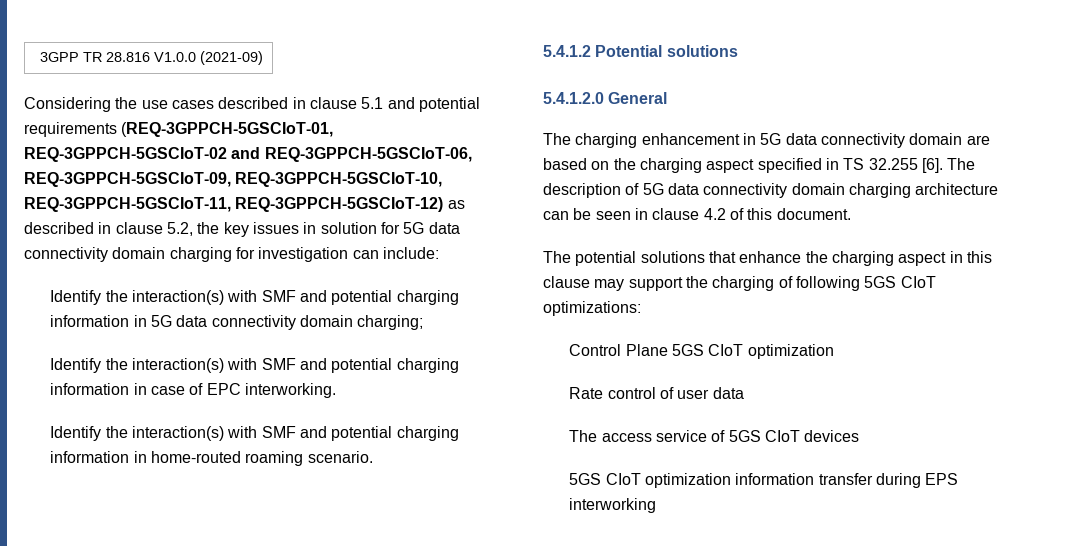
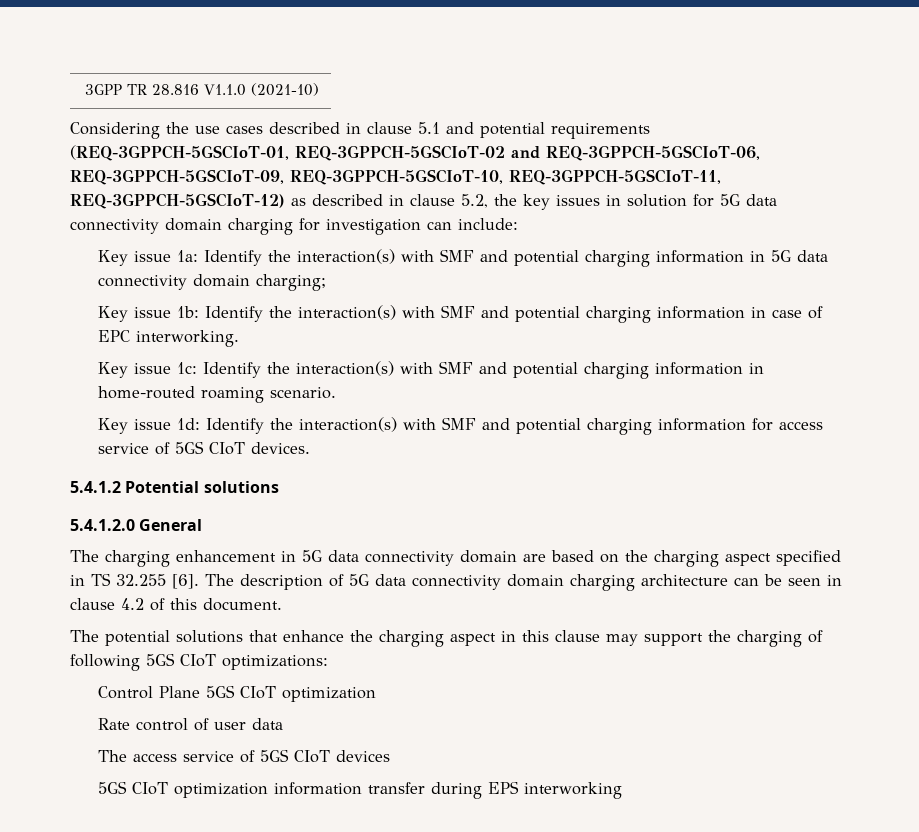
- 3GPP TR 28.816 V1.0.0 (2021-09)
+ 3GPP TR 28.816 V1.1.0 (2021-10)
- Identify the interaction(s) with SMF and potential charging information in 5G data connectivity domain charging;
+ Key issue 1a: Identify the interaction(s) with SMF and potential charging information in 5G data connectivity domain charging;
- Identify the interaction(s) with SMF and potential charging information in case of EPC interworking.
+ Key issue 1b: Identify the interaction(s) with SMF and potential charging information in case of EPC interworking.
- Identify the interaction(s) with SMF and potential charging information in home-routed roaming scenario.
+ Key issue 1c: Identify the interaction(s) with SMF and potential charging information in home-routed roaming scenario.
+ Key issue 1d: Identify the interaction(s) with SMF and potential charging information for access service of 5GS CIoT devices.

